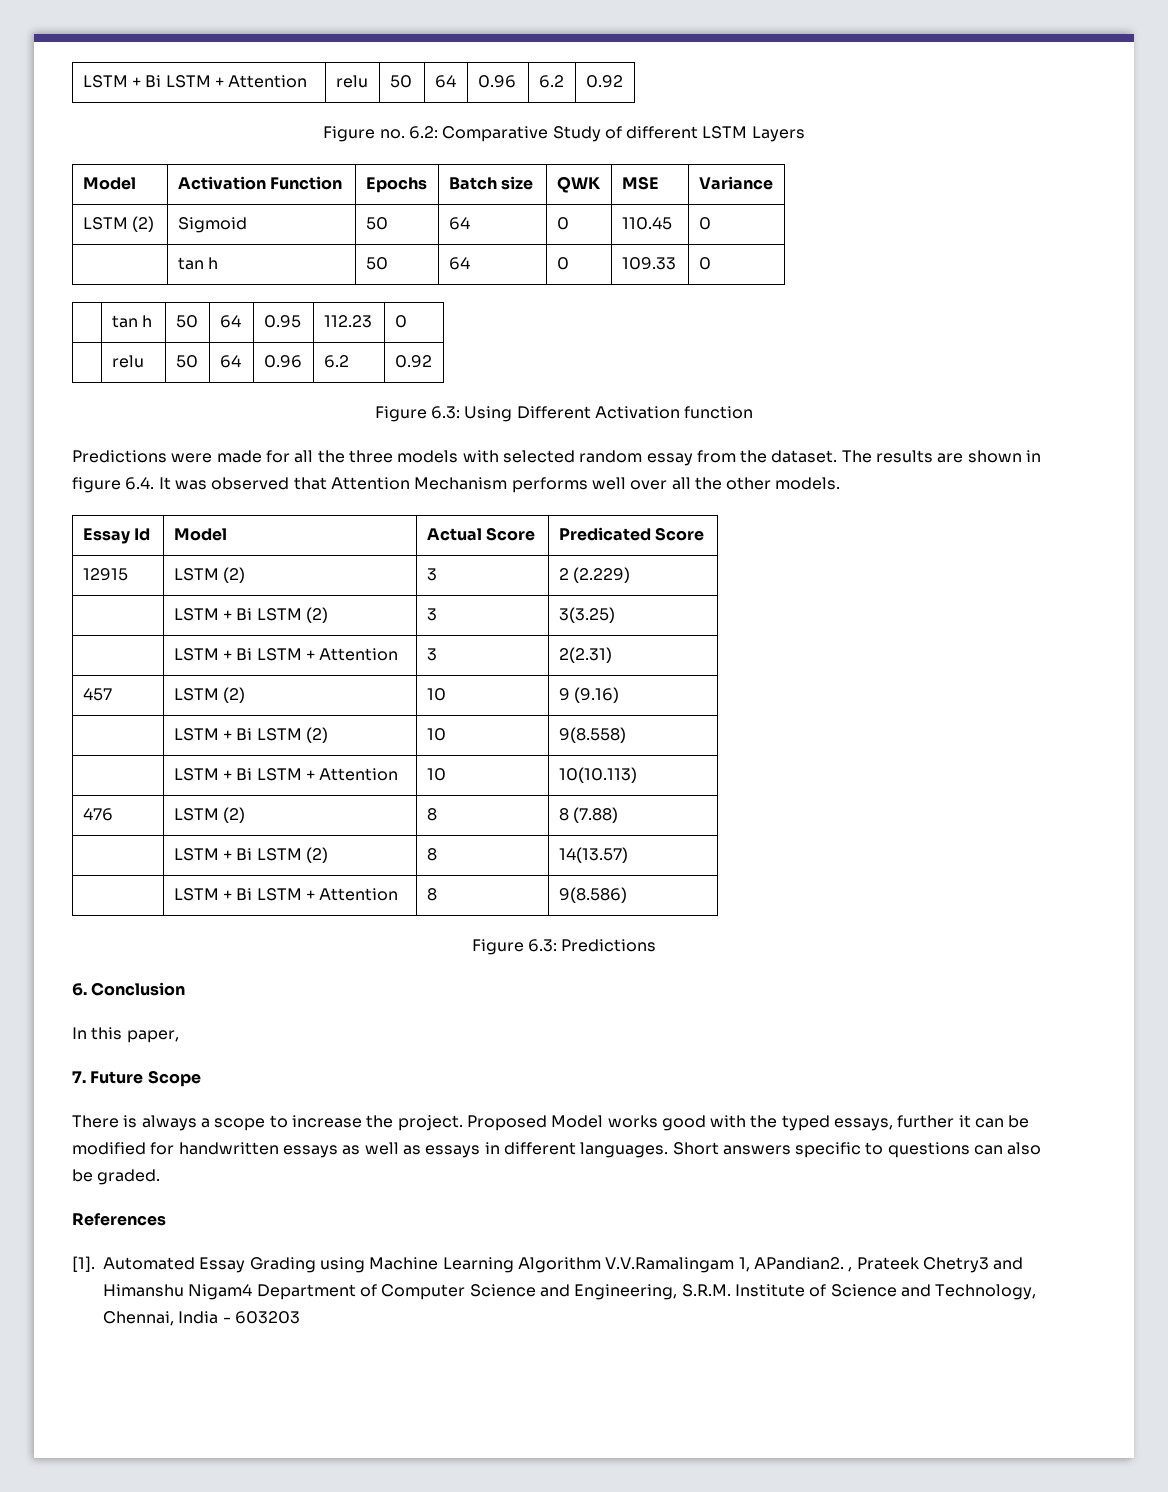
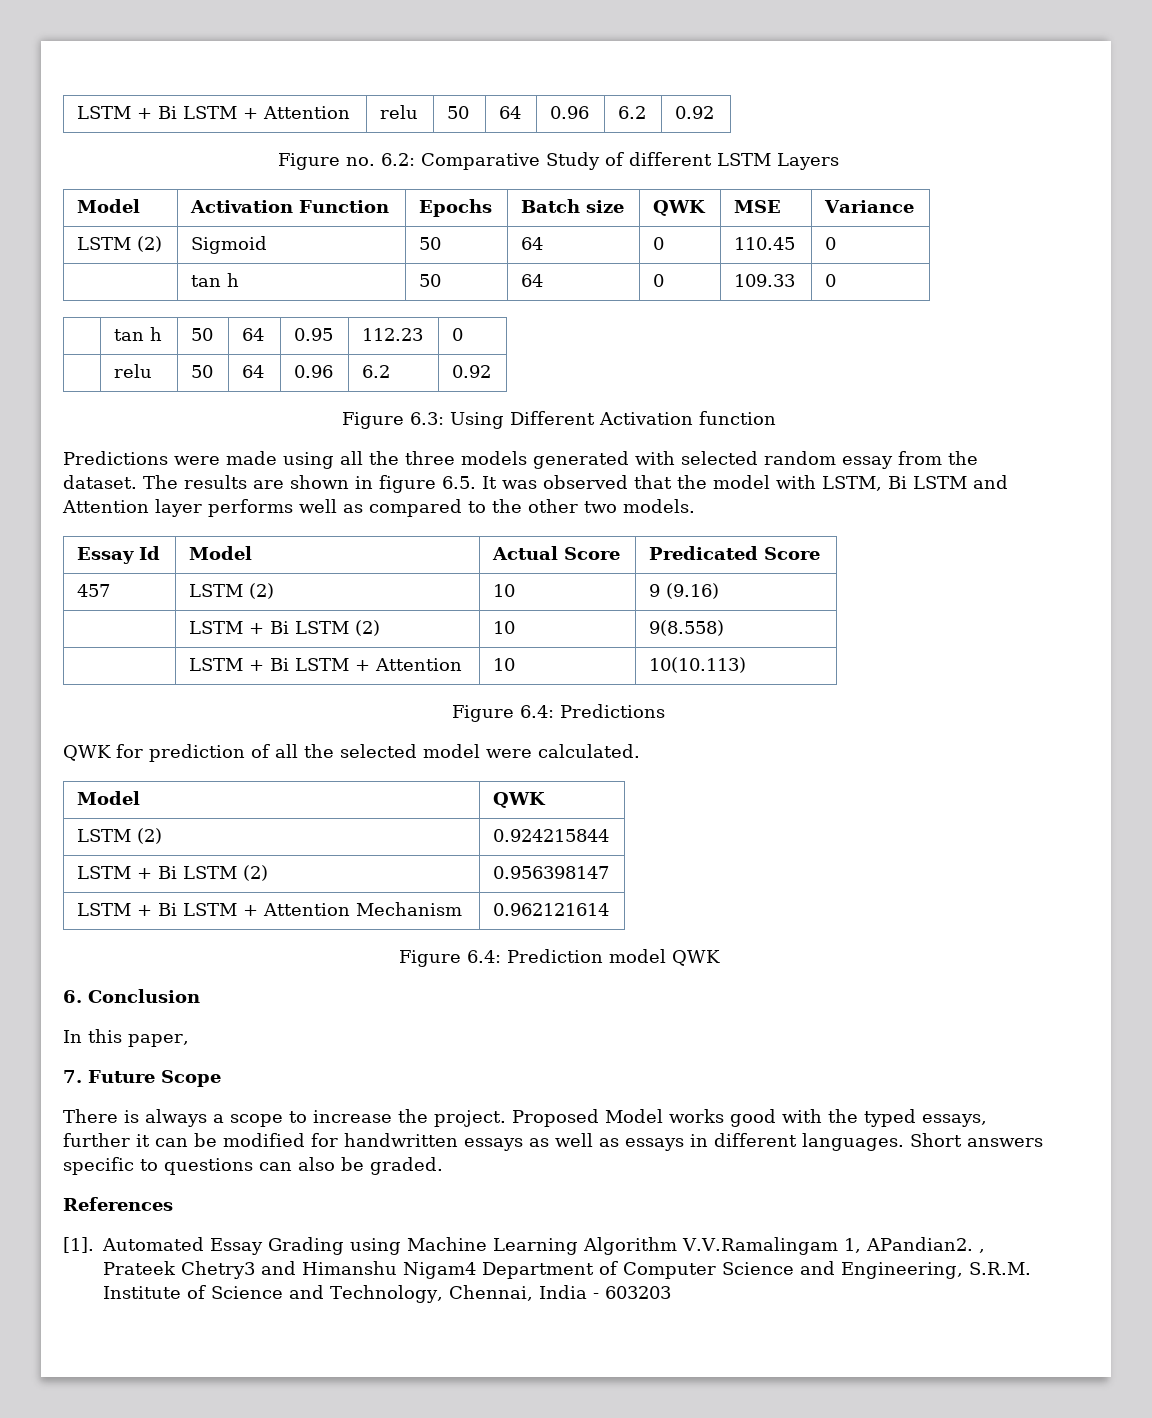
- Predictions were made for all the three models with selected random essay from the dataset.
+ Predictions were made using all the three models generated with selected random essay from the dataset.
- The results are shown in figure 6.4. It was observed that Attention Mechanism performs well over all the other models.
+ The results are shown in figure 6.5. It was observed that the model with LSTM, Bi LSTM and Attention layer performs well as compared to the other two models.
- 12915 | LSTM (2) | 3 | 2 (2.229)
- | LSTM + Bi LSTM (2) | 3 | 3(3.25)
- | LSTM + Bi LSTM + Attention | 3 | 2(2.31)
- 476 | LSTM (2) | 8 | 8 (7.88)
- | LSTM + Bi LSTM (2) | 8 | 14(13.57)
- | LSTM + Bi LSTM + Attention | 8 | 9(8.586)
- Figure 6.3: Predictions
+ Figure 6.4: Predictions
+ QWK for prediction of all the selected model were calculated.
+ Model | QWK
+ LSTM (2) | 0.924215844
+ LSTM + Bi LSTM (2) | 0.956398147
+ LSTM + Bi LSTM + Attention Mechanism | 0.962121614
+ Figure 6.4: Prediction model QWK

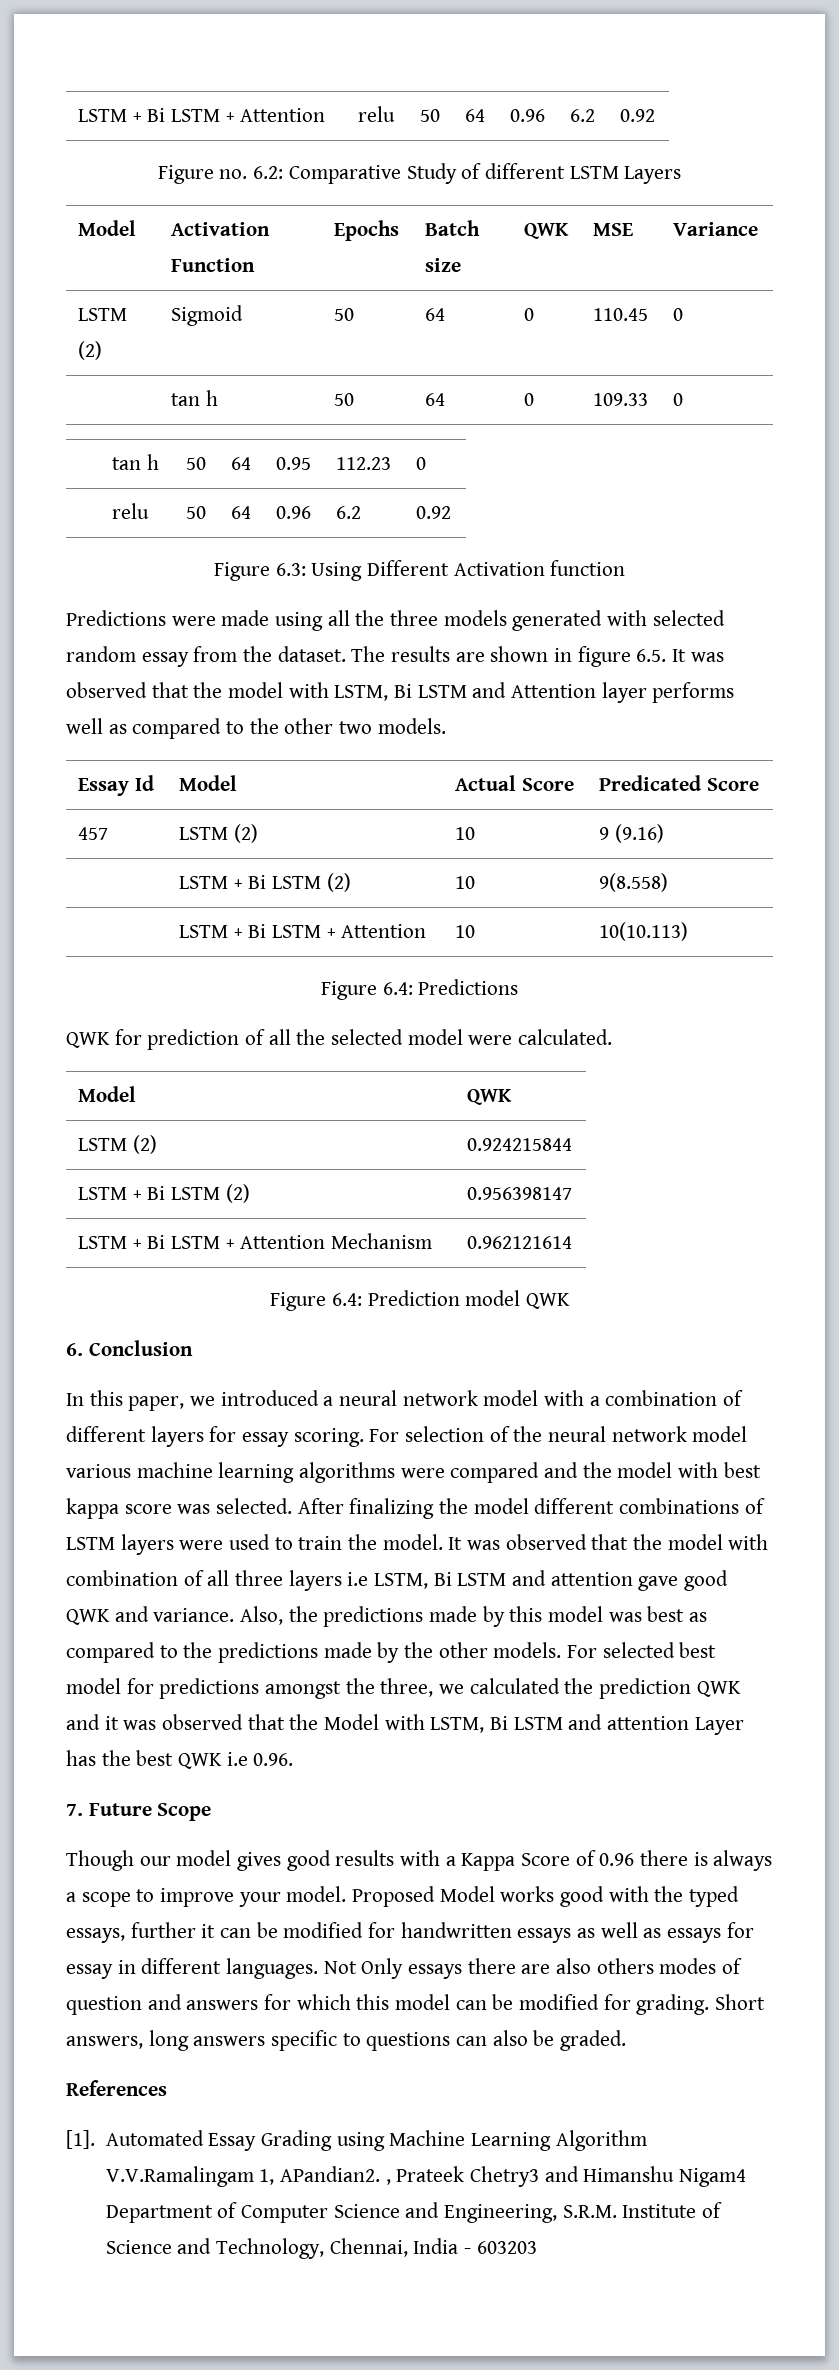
- In this paper,
+ In this paper, we introduced a neural network model with a combination of different layers for essay scoring. For selection of the neural network model various machine learning algorithms were compared and the model with best kappa score was selected. After finalizing the model different combinations of LSTM layers were used to train the model. It was observed that the model with combination of all three layers i.e LSTM, Bi LSTM and attention gave good QWK and variance. Also, the predictions made by this model was best as compared to the predictions made by the other models. For selected best model for predictions amongst the three, we calculated the prediction QWK and it was observed that the Model with LSTM, Bi LSTM and attention Layer has the best QWK i.e 0.96.
  7. Future Scope
- There is always a scope to increase the project.
+ Though our model gives good results with a Kappa Score of 0.96 there is always a scope to improve your model.
- Proposed Model works good with the typed essays, further it can be modified for handwritten essays as well as essays in different languages.
+ Proposed Model works good with the typed essays, further it can be modified for handwritten essays as well as essays for essay in different languages.
- Short answers specific to questions can also be graded.
+ Not Only essays there are also others modes of question and answers for which this model can be modified for grading. Short answers, long answers specific to questions can also be graded.

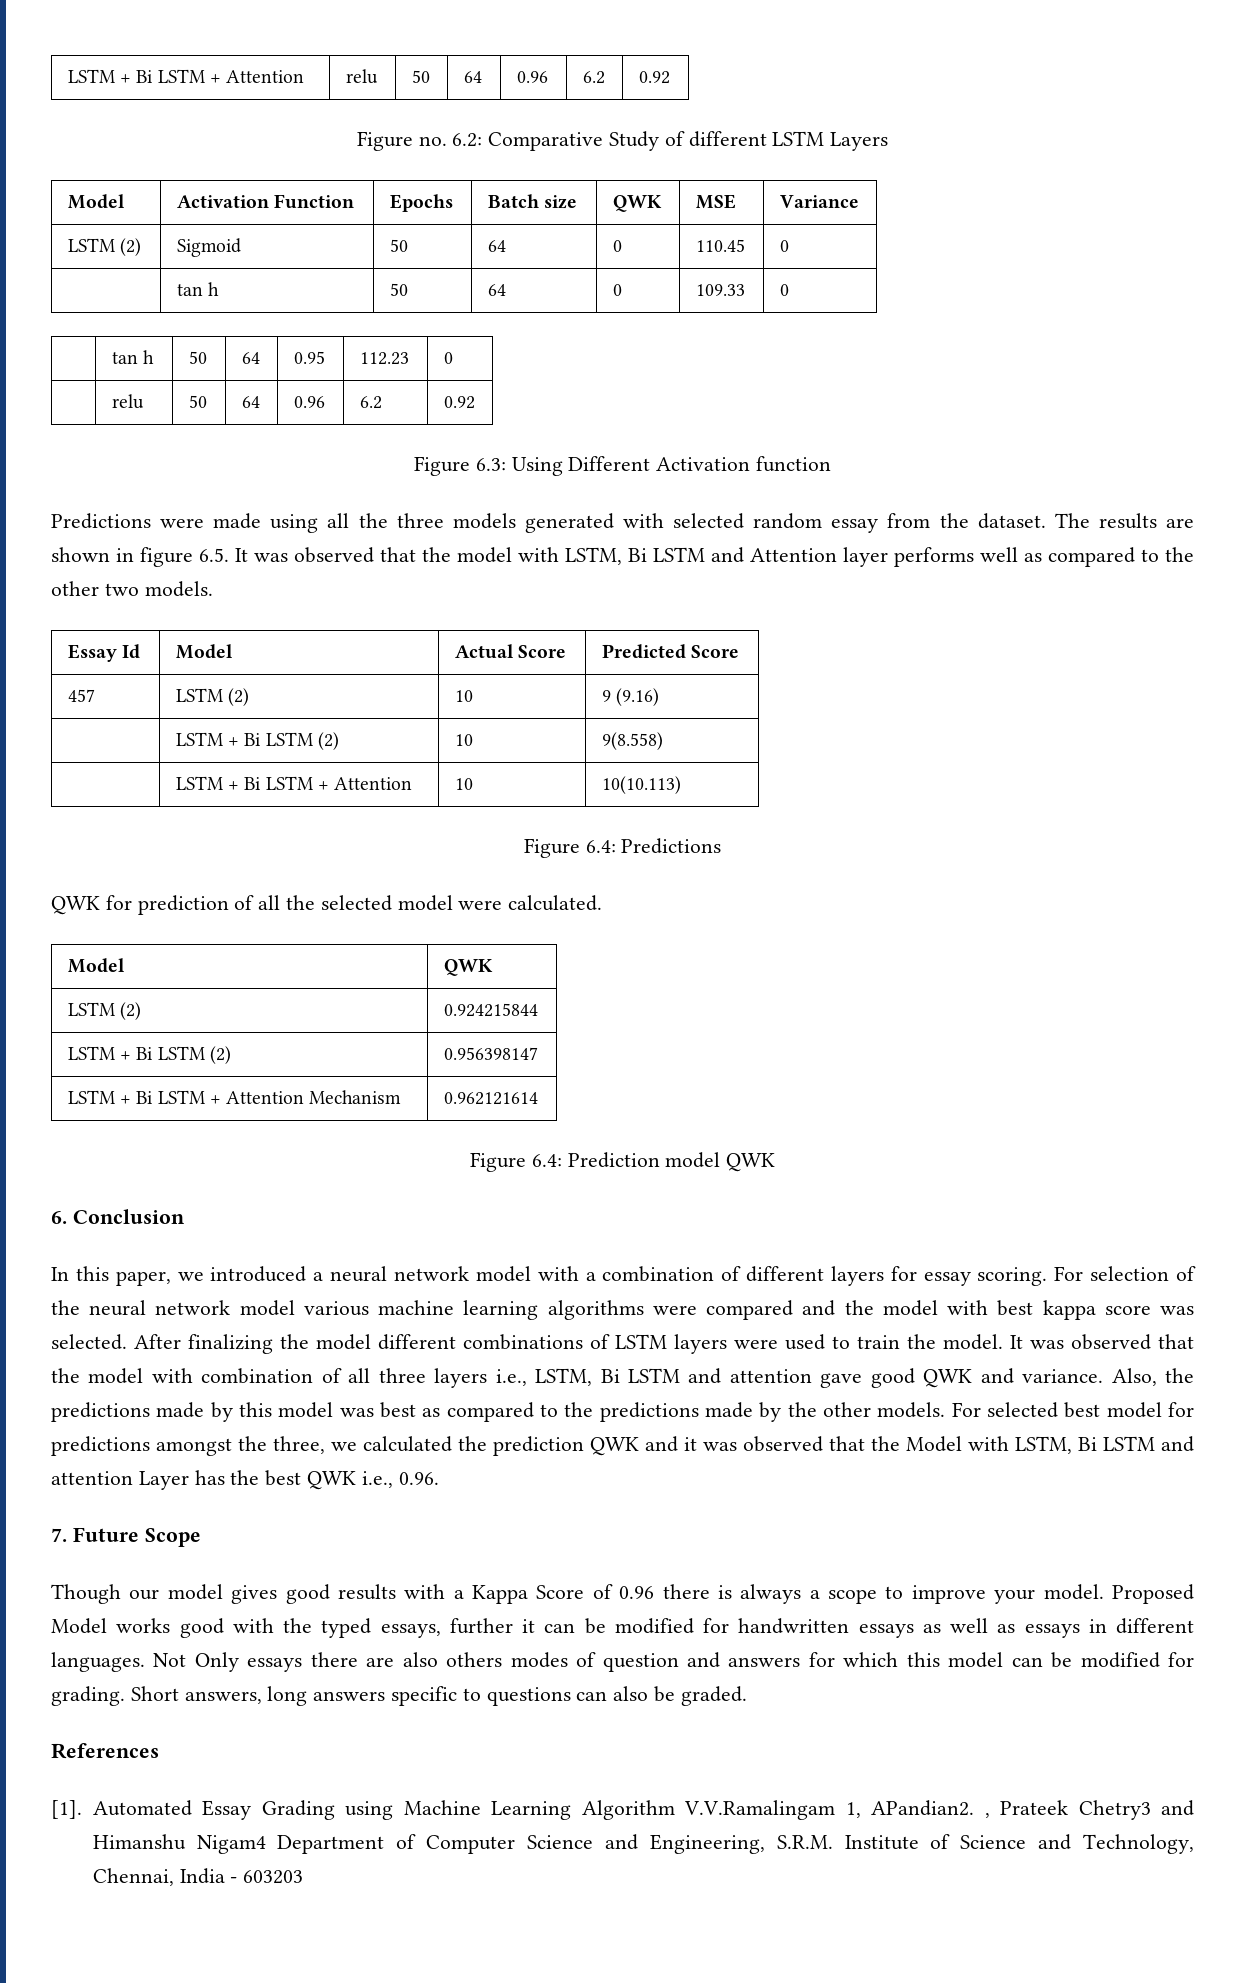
- Essay Id | Model | Actual Score | Predicated Score
+ Essay Id | Model | Actual Score | Predicted Score
- It was observed that the model with combination of all three layers i.e LSTM, Bi LSTM and attention gave good QWK and variance.
+ It was observed that the model with combination of all three layers i.e., LSTM, Bi LSTM and attention gave good QWK and variance.
- For selected best model for predictions amongst the three, we calculated the prediction QWK and it was observed that the Model with LSTM, Bi LSTM and attention Layer has the best QWK i.e 0.96.
+ For selected best model for predictions amongst the three, we calculated the prediction QWK and it was observed that the Model with LSTM, Bi LSTM and attention Layer has the best QWK i.e., 0.96.
- Proposed Model works good with the typed essays, further it can be modified for handwritten essays as well as essays for essay in different languages.
+ Proposed Model works good with the typed essays, further it can be modified for handwritten essays as well as essays in different languages.

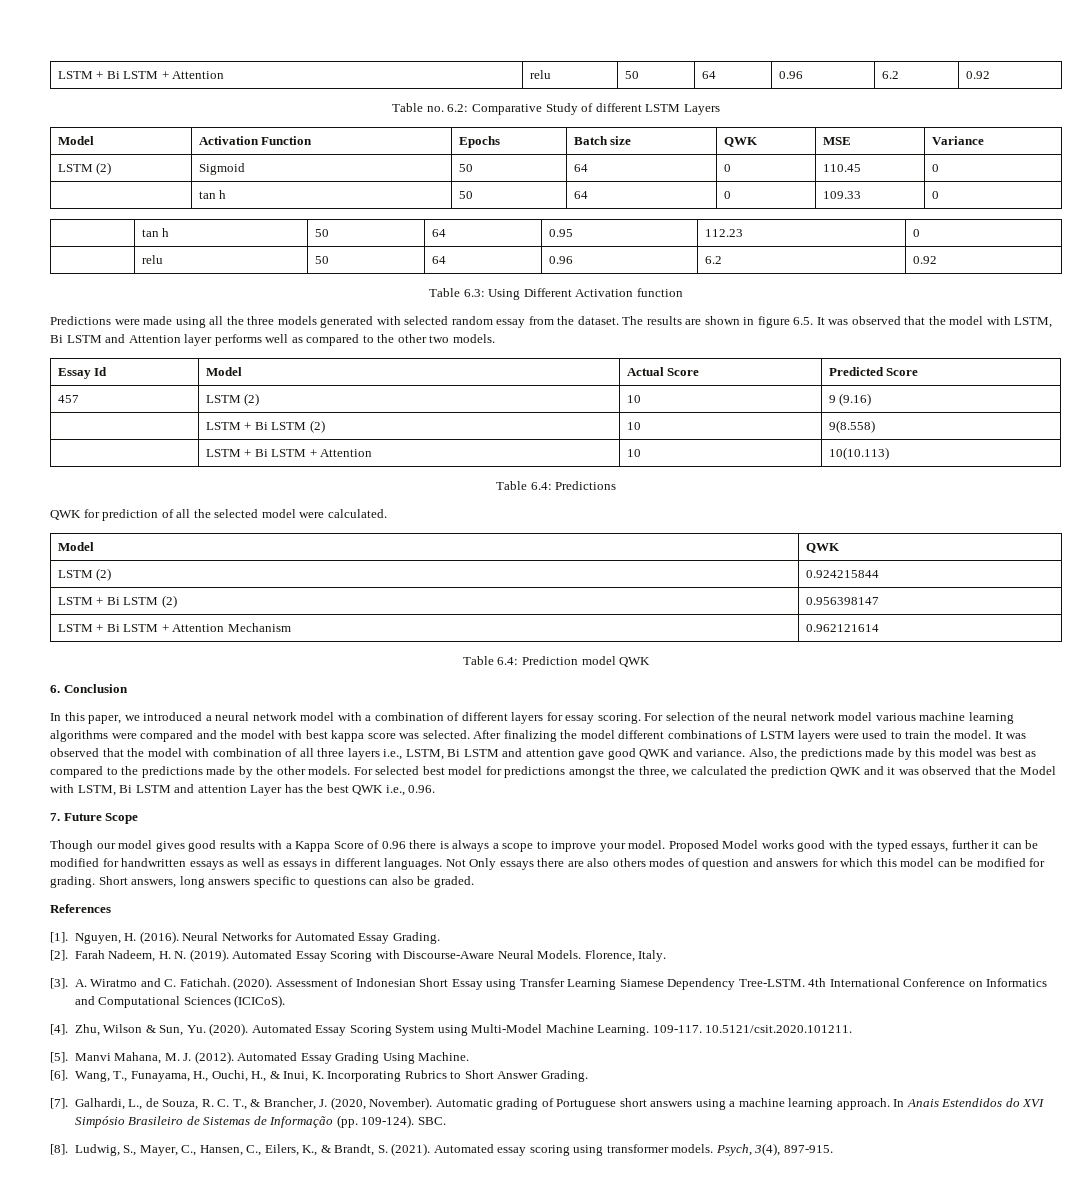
- Figure no. 6.2: Comparative Study of different LSTM Layers
+ Table no. 6.2: Comparative Study of different LSTM Layers
- Figure 6.3: Using Different Activation function
+ Table 6.3: Using Different Activation function
- Figure 6.4: Predictions
+ Table 6.4: Predictions
- Figure 6.4: Prediction model QWK
+ Table 6.4: Prediction model QWK
- Automated Essay Grading using Machine Learning Algorithm V.V.Ramalingam 1, APandian2. , Prateek Chetry3 and Himanshu Nigam4 Department of Computer Science and Engineering, S.R.M. Institute of Science and Technology, Chennai, India - 603203
+ Nguyen, H. (2016). Neural Networks for Automated Essay Grading.
+ [2]. Farah Nadeem, H. N. (2019). Automated Essay Scoring with Discourse-Aware Neural Models. Florence, Italy.
+ [3]. A. Wiratmo and C. Fatichah. (2020). Assessment of Indonesian Short Essay using Transfer Learning Siamese Dependency Tree-LSTM. 4th International Conference on Informatics and Computational Sciences (ICICoS).
+ [4]. Zhu, Wilson & Sun, Yu. (2020). Automated Essay Scoring System using Multi-Model Machine Learning. 109-117. 10.5121/csit.2020.101211.
+ [5]. Manvi Mahana, M. J. (2012). Automated Essay Grading Using Machine.
+ [6]. Wang, T., Funayama, H., Ouchi, H., & Inui, K. Incorporating Rubrics to Short Answer Grading.
+ [7]. Galhardi, L., de Souza, R. C. T., & Brancher, J. (2020, November). Automatic grading of Portuguese short answers using a machine learning approach. In Anais Estendidos do XVI Simpósio Brasileiro de Sistemas de Informação (pp. 109-124). SBC.
+ [8]. Ludwig, S., Mayer, C., Hansen, C., Eilers, K., & Brandt, S. (2021). Automated essay scoring using transformer models. Psych, 3(4), 897-915.

